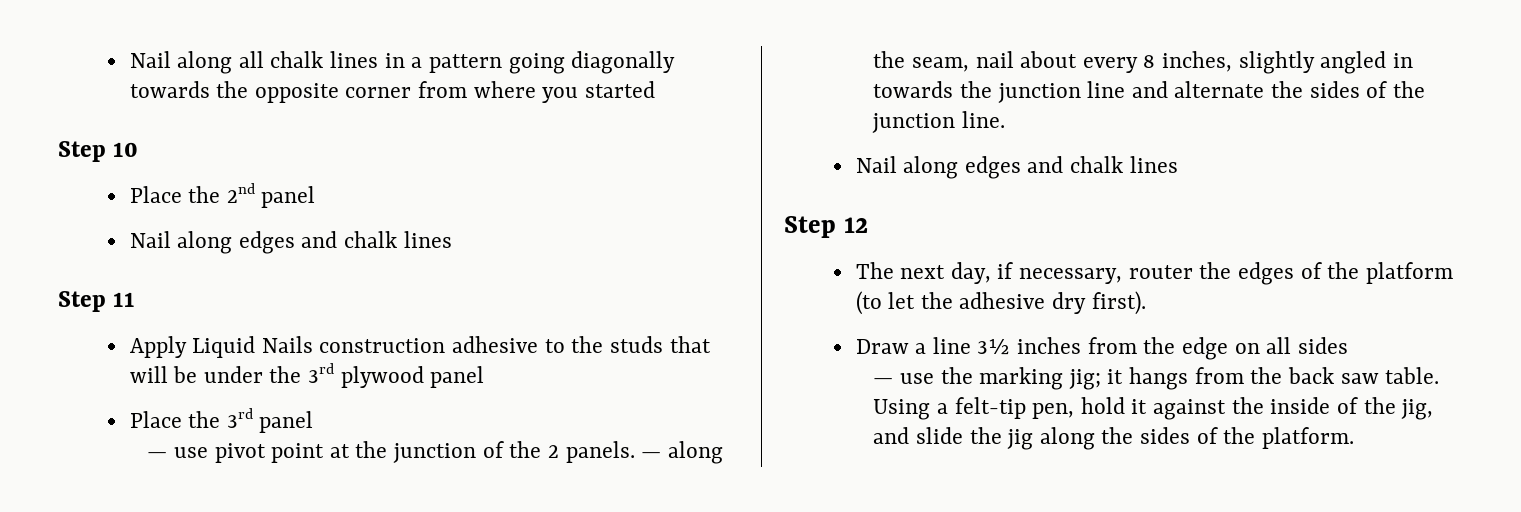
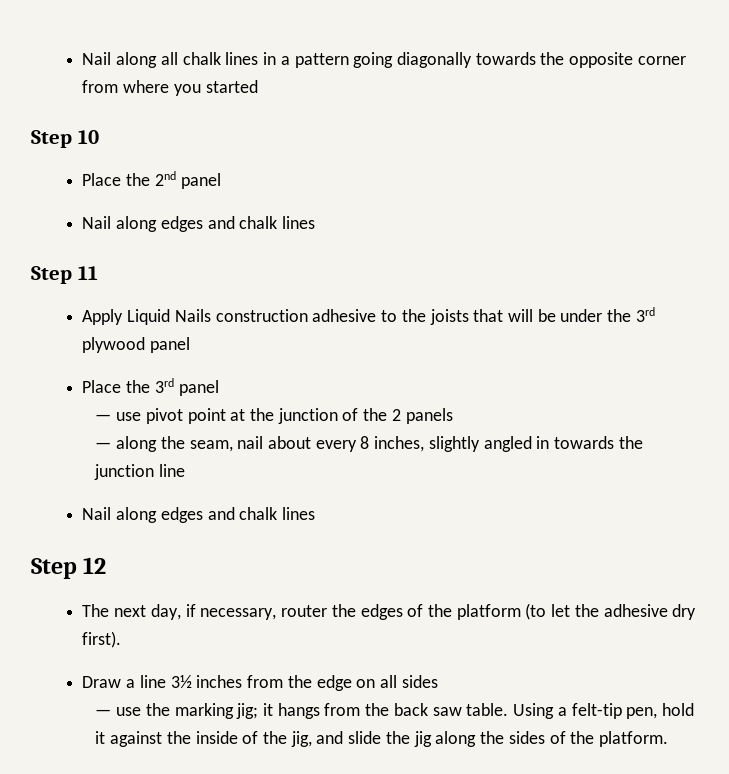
- Apply Liquid Nails construction adhesive to the studs that will be under the 3rd plywood panel
+ Apply Liquid Nails construction adhesive to the joists that will be under the 3rd plywood panel
- — use pivot point at the junction of the 2 panels. — along the seam, nail about every 8 inches, slightly angled in towards the junction line and alternate the sides of the junction line.
+ — use pivot point at the junction of the 2 panels
+ — along the seam, nail about every 8 inches, slightly angled in towards the junction line

